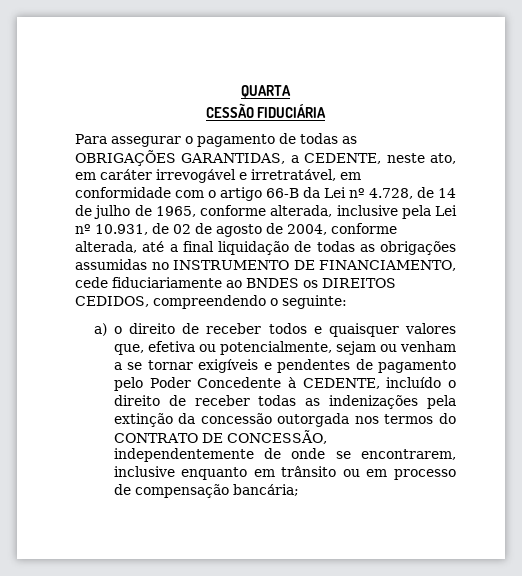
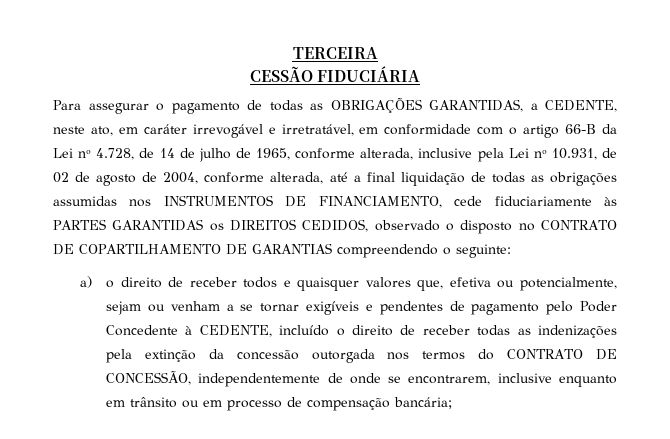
- QUARTA
+ TERCEIRA
- Para assegurar o pagamento de todas as OBRIGAÇÕES GARANTIDAS, a CEDENTE, neste ato, em caráter irrevogável e irretratável, em conformidade com o artigo 66-B da Lei nº 4.728, de 14 de julho de 1965, conforme alterada, inclusive pela Lei nº 10.931, de 02 de agosto de 2004, conforme alterada, até a final liquidação de todas as obrigações assumidas no INSTRUMENTO DE FINANCIAMENTO, cede fiduciariamente ao BNDES os DIREITOS CEDIDOS, compreendendo o seguinte:
+ Para assegurar o pagamento de todas as OBRIGAÇÕES GARANTIDAS, a CEDENTE, neste ato, em caráter irrevogável e irretratável, em conformidade com o artigo 66-B da Lei nº 4.728, de 14 de julho de 1965, conforme alterada, inclusive pela Lei nº 10.931, de 02 de agosto de 2004, conforme alterada, até a final liquidação de todas as obrigações assumidas nos INSTRUMENTOS DE FINANCIAMENTO, cede fiduciariamente às PARTES GARANTIDAS os DIREITOS CEDIDOS, observado o disposto no CONTRATO DE COPARTILHAMENTO DE GARANTIAS compreendendo o seguinte:

